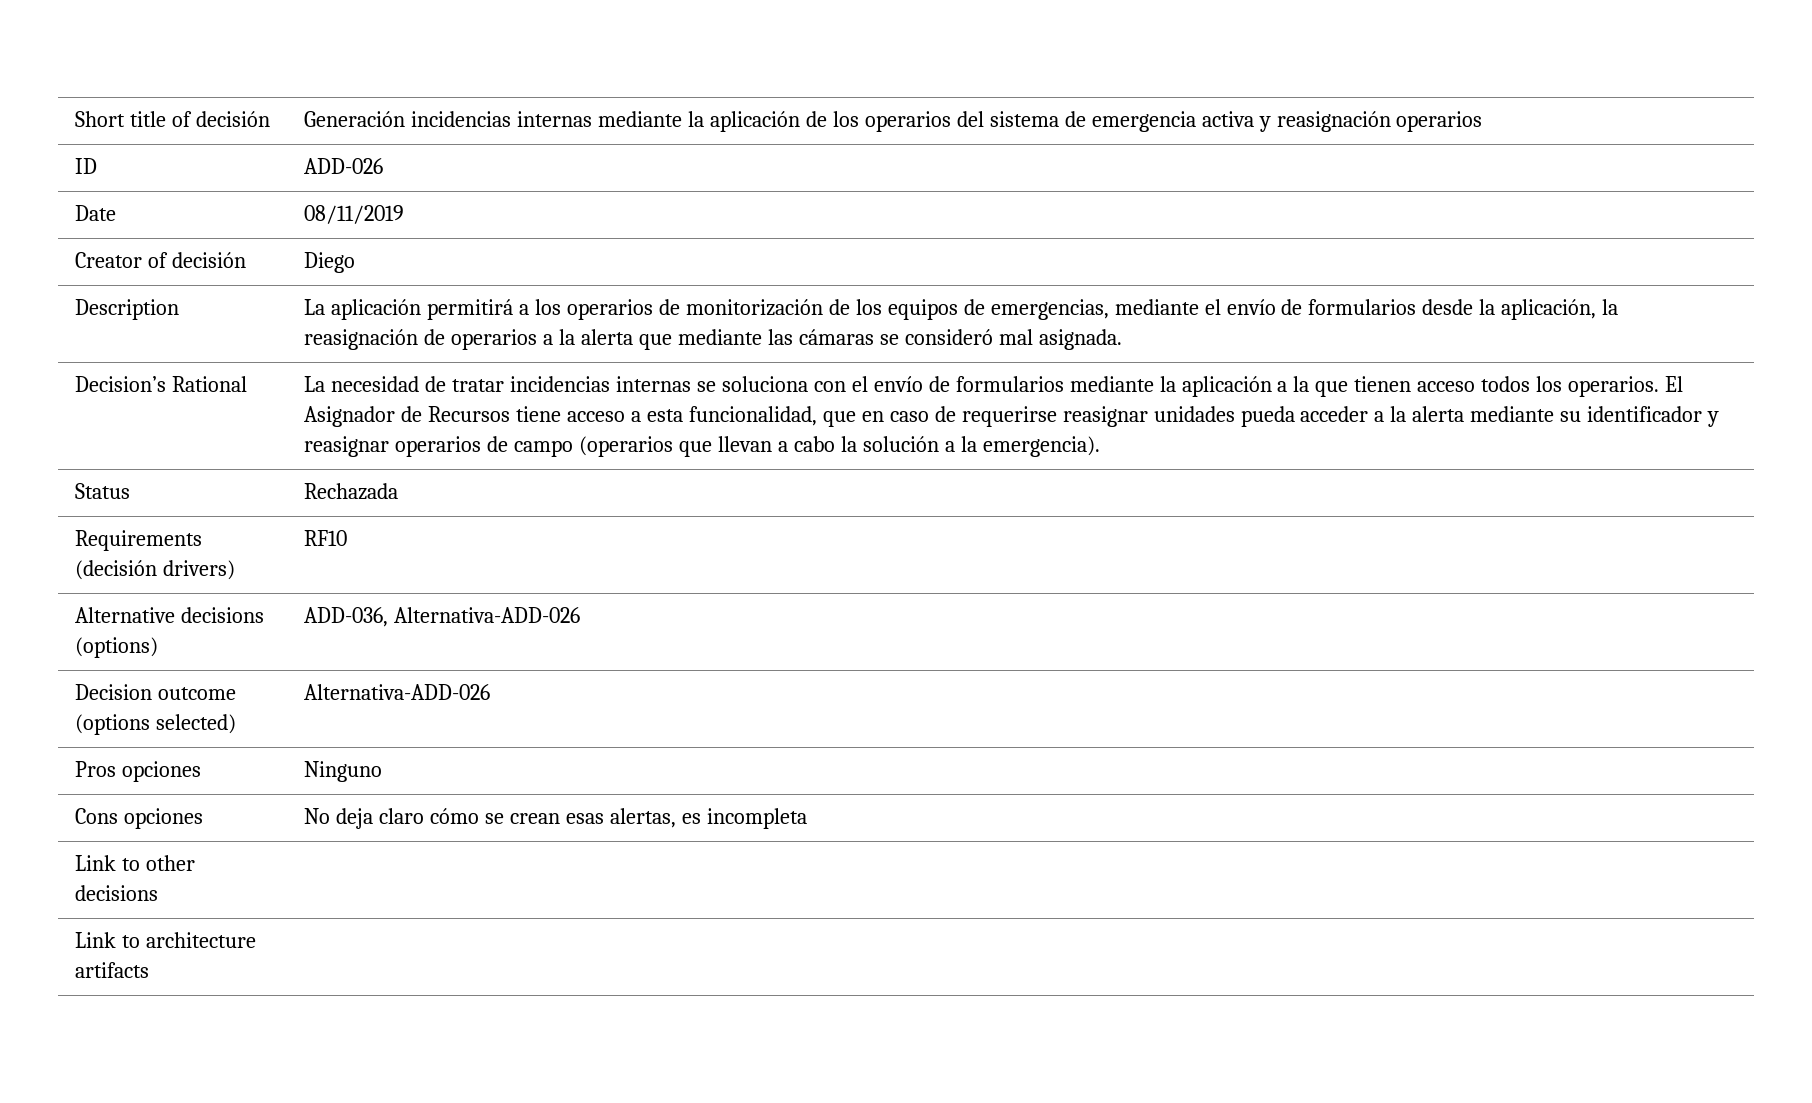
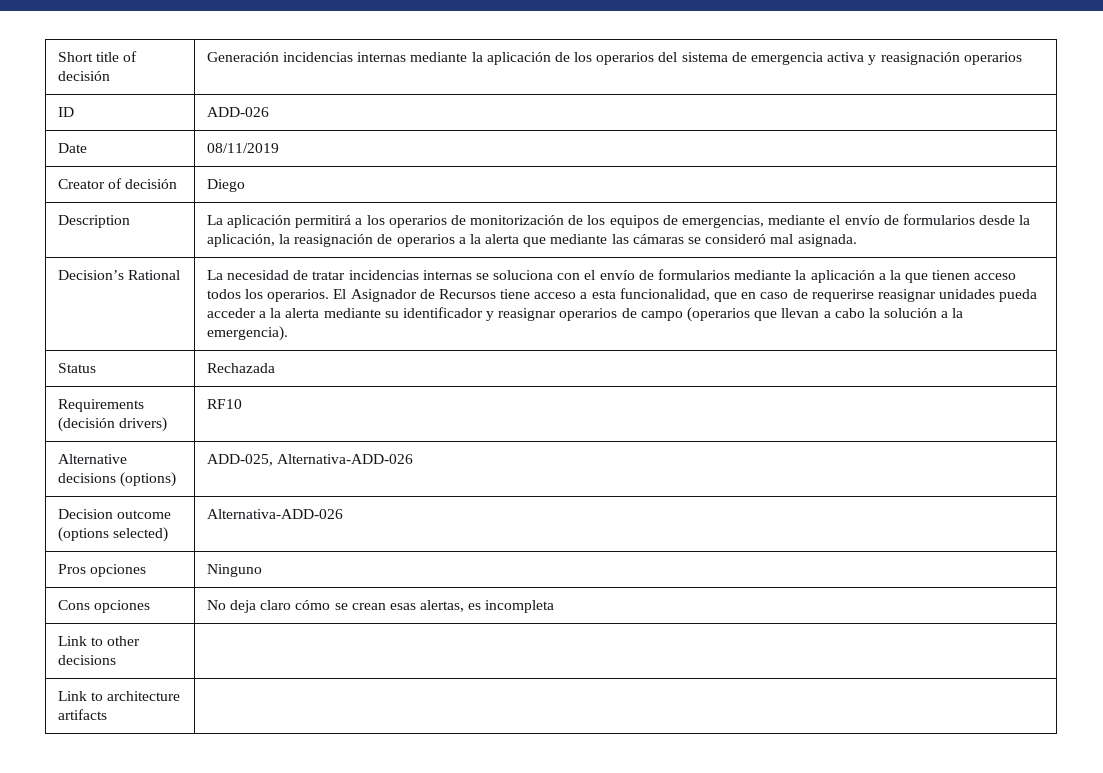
- Alternative decisions (options) | ADD-036, Alternativa-ADD-026
+ Alternative decisions (options) | ADD-025, Alternativa-ADD-026

